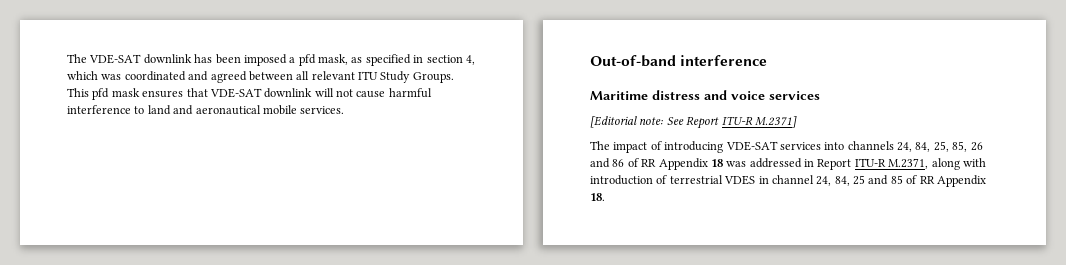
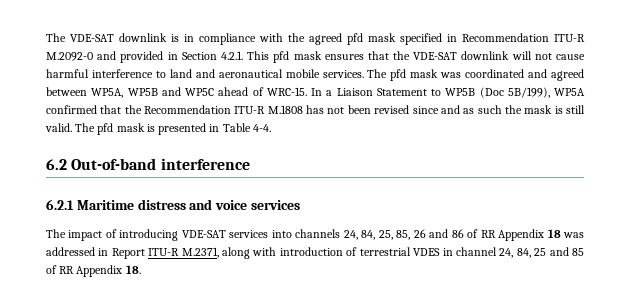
- The VDE-SAT downlink has been imposed a pfd mask, as specified in section 4, which was coordinated and agreed between all relevant ITU Study Groups. This pfd mask ensures that VDE-SAT downlink will not cause harmful interference to land and aeronautical mobile services.
- Out-of-band interference
+ The VDE-SAT downlink is in compliance with the agreed pfd mask specified in Recommendation ITU-R M.2092-0 and provided in Section 4.2.1. This pfd mask ensures that the VDE-SAT downlink will not cause harmful interference to land and aeronautical mobile services. The pfd mask was coordinated and agreed between WP5A, WP5B and WP5C ahead of WRC-15. In a Liaison Statement to WP5B (Doc 5B/199), WP5A confirmed that the Recommendation ITU-R M.1808 has not been revised since and as such the mask is still valid. The pfd mask is presented in Table 4-4.
+ 6.2 Out-of-band interference
- Maritime distress and voice services
+ 6.2.1 Maritime distress and voice services
- [Editorial note: See Report ITU-R M.2371]

